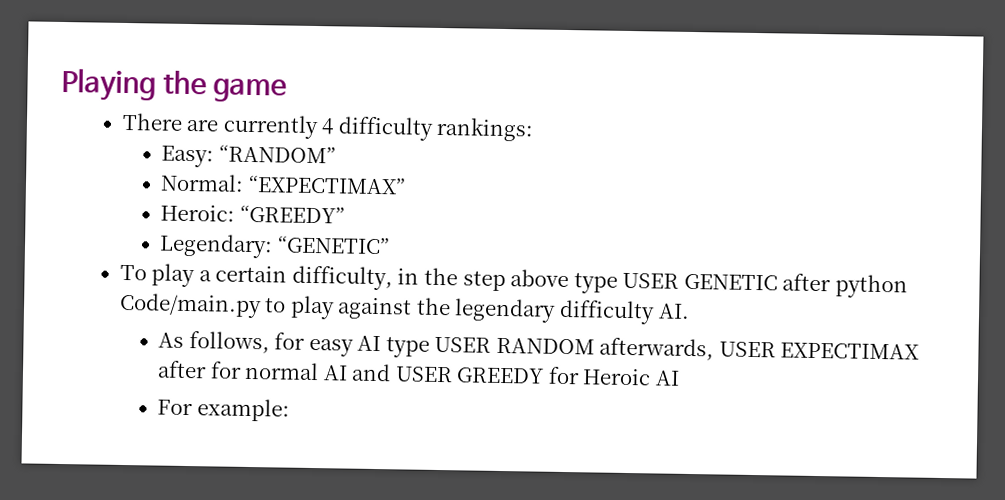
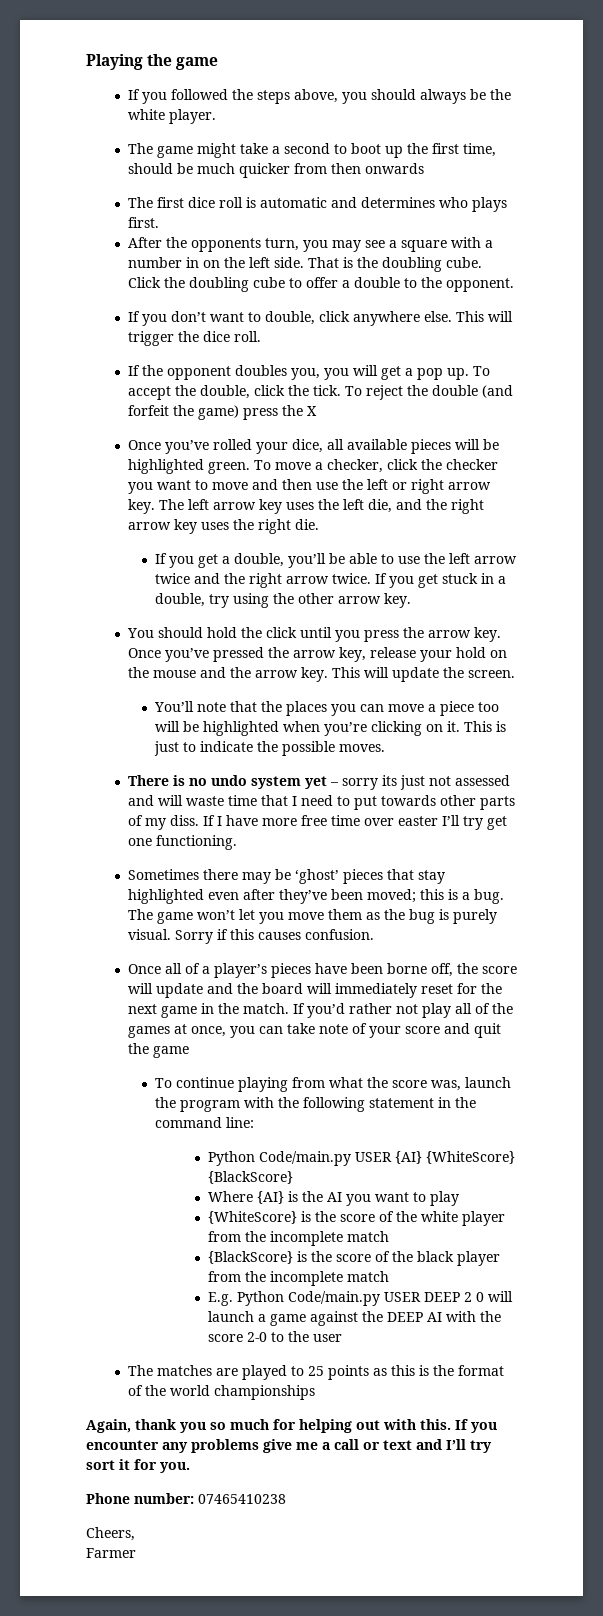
- There are currently 4 difficulty rankings:
- Easy: “RANDOM”
- Normal: “EXPECTIMAX”
- Heroic: “GREEDY”
- Legendary: “GENETIC”
- To play a certain difficulty, in the step above type USER GENETIC after python Code/main.py to play against the legendary difficulty AI.
- As follows, for easy AI type USER RANDOM afterwards, USER EXPECTIMAX after for normal AI and USER GREEDY for Heroic AI
- For example:
+ If you followed the steps above, you should always be the white player.
+ The game might take a second to boot up the first time, should be much quicker from then onwards
+ The first dice roll is automatic and determines who plays first.
+ After the opponents turn, you may see a square with a number in on the left side. That is the doubling cube. Click the doubling cube to offer a double to the opponent.
+ If you don’t want to double, click anywhere else. This will trigger the dice roll.
+ If the opponent doubles you, you will get a pop up. To accept the double, click the tick. To reject the double (and forfeit the game) press the X
+ Once you’ve rolled your dice, all available pieces will be highlighted green. To move a checker, click the checker you want to move and then use the left or right arrow key. The left arrow key uses the left die, and the right arrow key uses the right die.
+ If you get a double, you’ll be able to use the left arrow twice and the right arrow twice. If you get stuck in a double, try using the other arrow key.
+ You should hold the click until you press the arrow key. Once you’ve pressed the arrow key, release your hold on the mouse and the arrow key. This will update the screen.
+ You’ll note that the places you can move a piece too will be highlighted when you’re clicking on it. This is just to indicate the possible moves.
+ There is no undo system yet – sorry its just not assessed and will waste time that I need to put towards other parts of my diss. If I have more free time over easter I’ll try get one functioning.
+ Sometimes there may be ‘ghost’ pieces that stay highlighted even after they’ve been moved; this is a bug. The game won’t let you move them as the bug is purely visual. Sorry if this causes confusion.
+ Once all of a player’s pieces have been borne off, the score will update and the board will immediately reset for the next game in the match. If you’d rather not play all of the games at once, you can take note of your score and quit the game
+ To continue playing from what the score was, launch the program with the following statement in the command line:
+ Python Code/main.py USER {AI} {WhiteScore} {BlackScore}
+ Where {AI} is the AI you want to play
+ {WhiteScore} is the score of the white player from the incomplete match
+ {BlackScore} is the score of the black player from the incomplete match
+ E.g. Python Code/main.py USER DEEP 2 0 will launch a game against the DEEP AI with the score 2-0 to the user
+ The matches are played to 25 points as this is the format of the world championships
+ Again, thank you so much for helping out with this. If you encounter any problems give me a call or text and I’ll try sort it for you.
+ Phone number: 07465410238
+ Cheers,
+ Farmer

